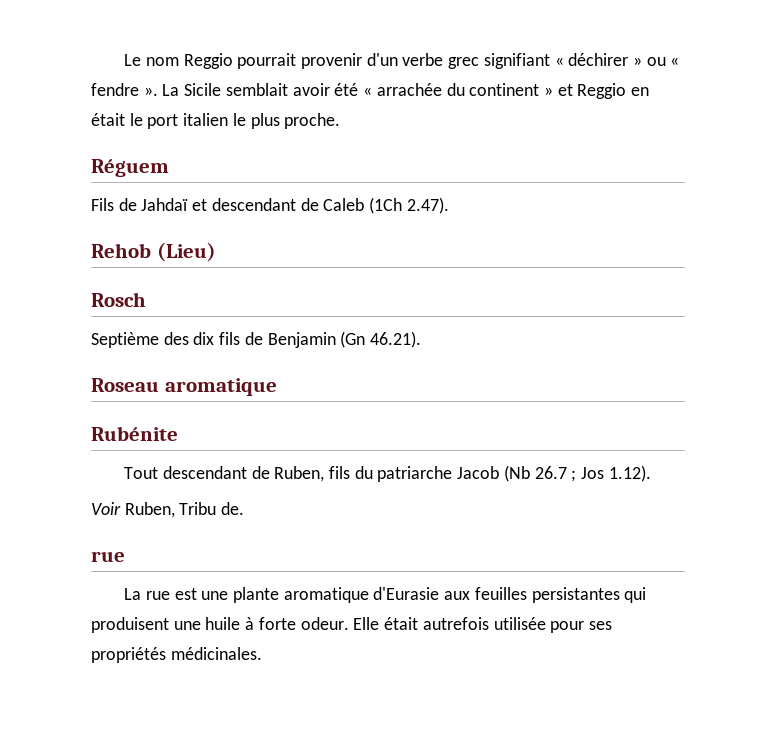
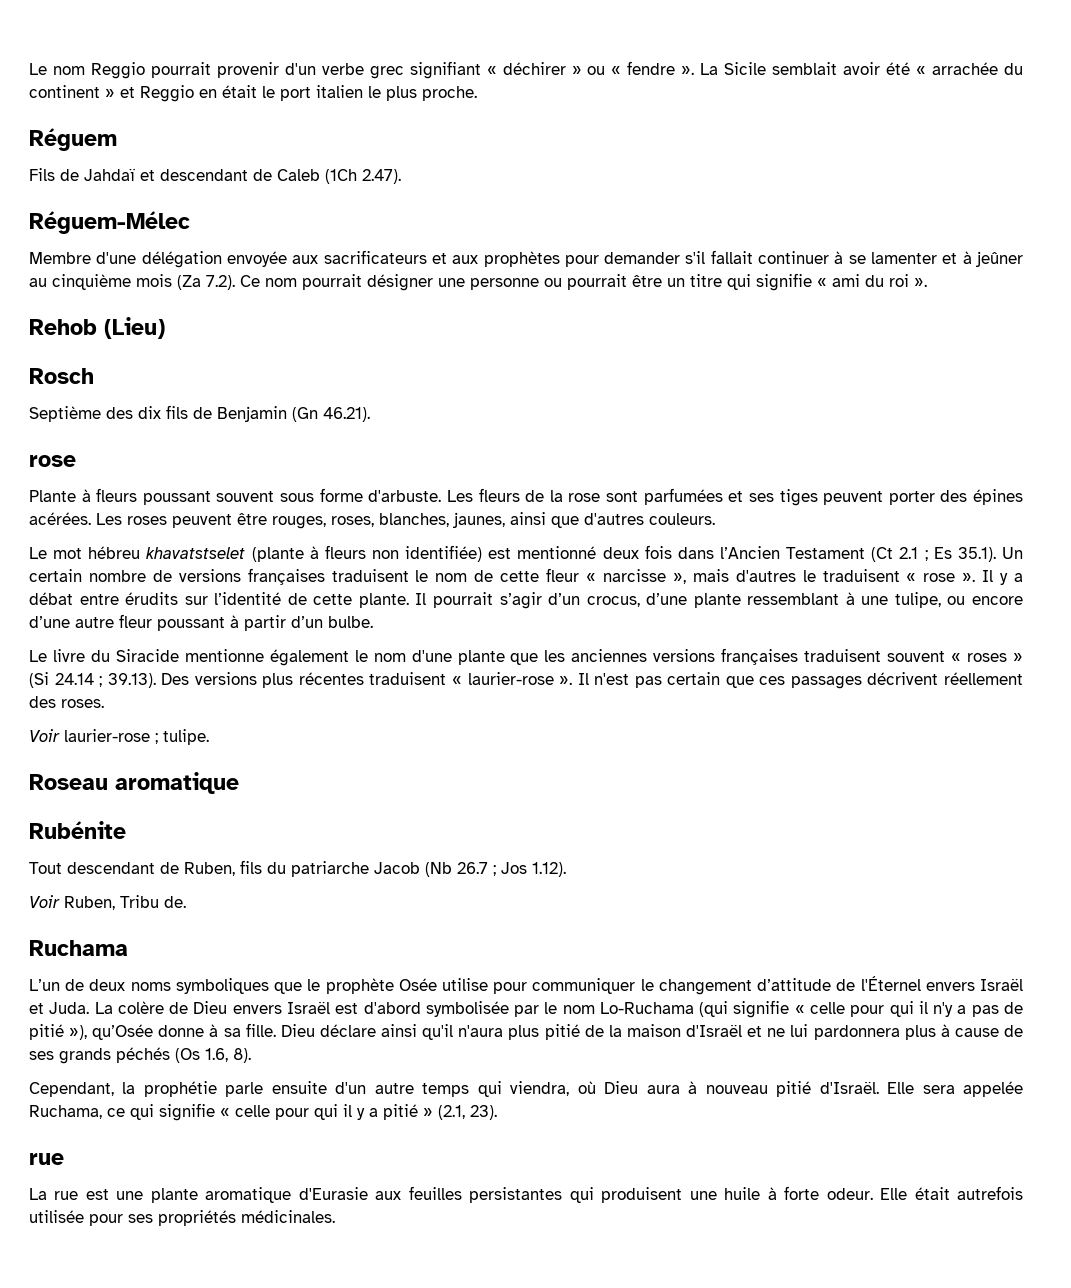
+ Réguem-Mélec
+ Membre d'une délégation envoyée aux sacrificateurs et aux prophètes pour demander s'il fallait continuer à se lamenter et à jeûner au cinquième mois (Za 7.2). Ce nom pourrait désigner une personne ou pourrait être un titre qui signifie « ami du roi ».
  Septième des dix fils de Benjamin (Gn 46.21).
+ rose
+ Plante à fleurs poussant souvent sous forme d'arbuste. Les fleurs de la rose sont parfumées et ses tiges peuvent porter des épines acérées. Les roses peuvent être rouges, roses, blanches, jaunes, ainsi que d'autres couleurs.
+ Le mot hébreu khavatstselet (plante à fleurs non identifiée) est mentionné deux fois dans l’Ancien Testament (Ct 2.1 ; Es 35.1). Un certain nombre de versions françaises traduisent le nom de cette fleur « narcisse », mais d'autres le traduisent « rose ». Il y a débat entre érudits sur l’identité de cette plante. Il pourrait s’agir d’un crocus, d’une plante ressemblant à une tulipe, ou encore d’une autre fleur poussant à partir d’un bulbe.
+ Le livre du Siracide mentionne également le nom d'une plante que les anciennes versions françaises traduisent souvent « roses » (Si 24.14 ; 39.13). Des versions plus récentes traduisent « laurier-rose ». Il n'est pas certain que ces passages décrivent réellement des roses.
+ Voir laurier-rose ; tulipe.
+ Ruchama
+ L’un de deux noms symboliques que le prophète Osée utilise pour communiquer le changement d’attitude de l'Éternel envers Israël et Juda. La colère de Dieu envers Israël est d'abord symbolisée par le nom Lo-Ruchama (qui signifie « celle pour qui il n'y a pas de pitié »), qu’Osée donne à sa fille. Dieu déclare ainsi qu'il n'aura plus pitié de la maison d'Israël et ne lui pardonnera plus à cause de ses grands péchés (Os 1.6, 8).
+ Cependant, la prophétie parle ensuite d'un autre temps qui viendra, où Dieu aura à nouveau pitié d'Israël. Elle sera appelée Ruchama, ce qui signifie « celle pour qui il y a pitié » (2.1, 23).

